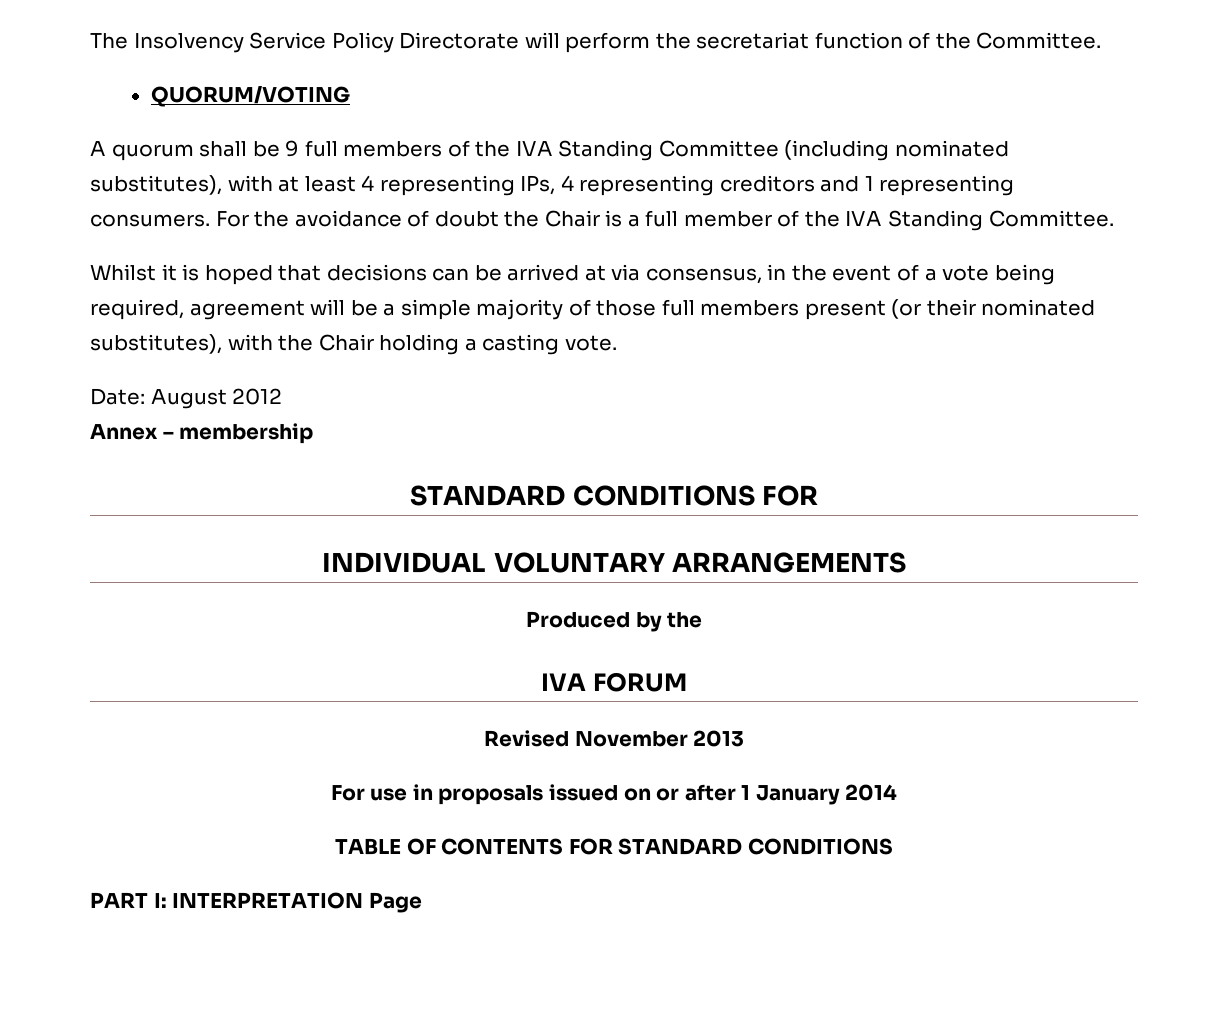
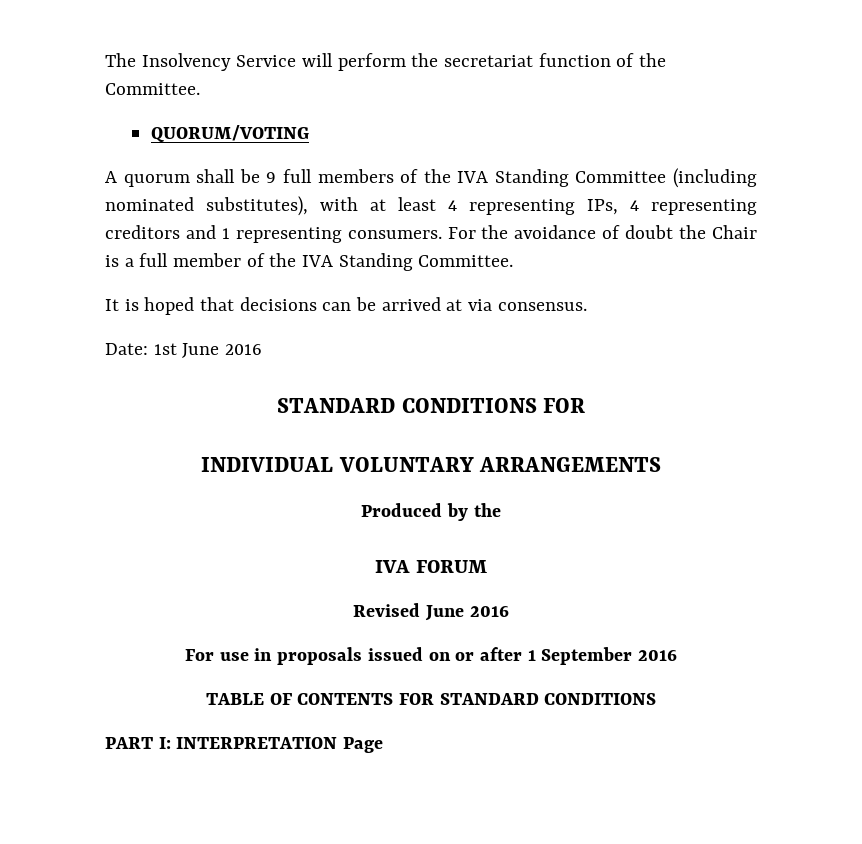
- The Insolvency Service Policy Directorate will perform the secretariat function of the Committee.
+ The Insolvency Service will perform the secretariat function of the Committee.
- Whilst it is hoped that decisions can be arrived at via consensus, in the event of a vote being required, agreement will be a simple majority of those full members present (or their nominated substitutes), with the Chair holding a casting vote.
- Date: August 2012
- Annex – membership
+ It is hoped that decisions can be arrived at via consensus.
+ Date: 1st June 2016
- Revised November 2013
+ Revised June 2016
- For use in proposals issued on or after 1 January 2014
+ For use in proposals issued on or after 1 September 2016

